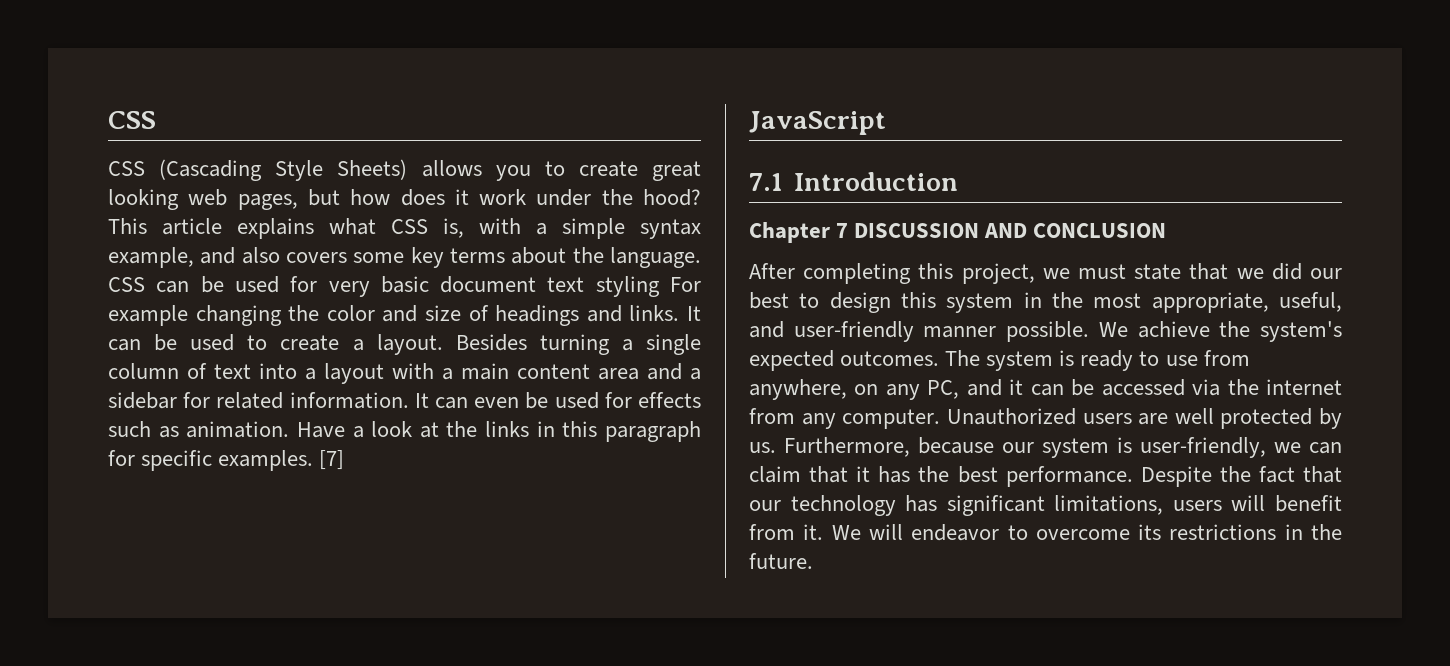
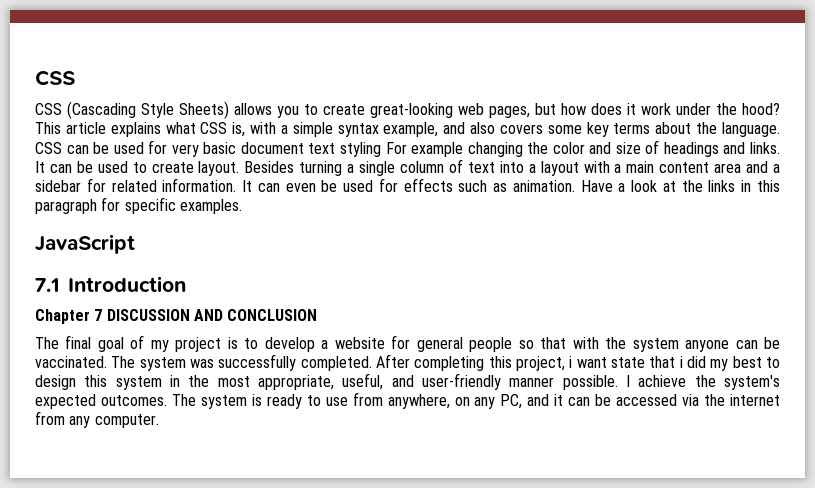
- CSS (Cascading Style Sheets) allows you to create great looking web pages, but how does it work under the hood?
+ CSS (Cascading Style Sheets) allows you to create great-looking web pages, but how does it work under the hood?
- It can be used to create a layout.
+ It can be used to create layout.
- [7]
- After completing this project, we must state that we did our best to design this system in the most appropriate, useful, and user-friendly manner possible.
+ The final goal of my project is to develop a website for general people so that with the system anyone can be vaccinated. The system was successfully completed. After completing this project, i want state that i did my best to design this system in the most appropriate, useful, and user-friendly manner possible.
- We achieve the system's expected outcomes.
+ I achieve the system's expected outcomes.
- Unauthorized users are well protected by us. Furthermore, because our system is user-friendly, we can claim that it has the best performance. Despite the fact that our technology has significant limitations, users will benefit from it. We will endeavor to overcome its restrictions in the future.

